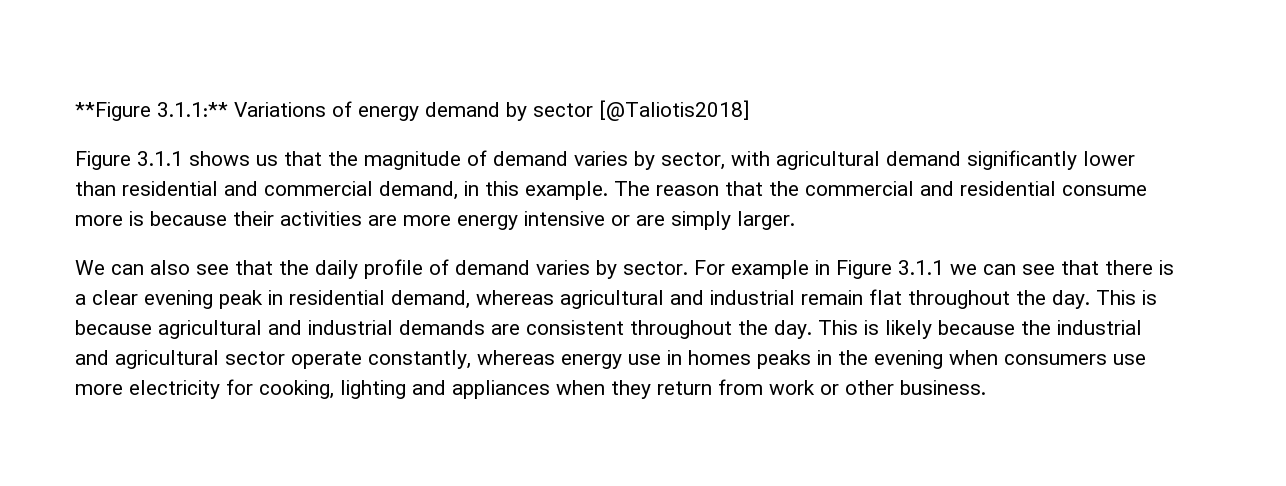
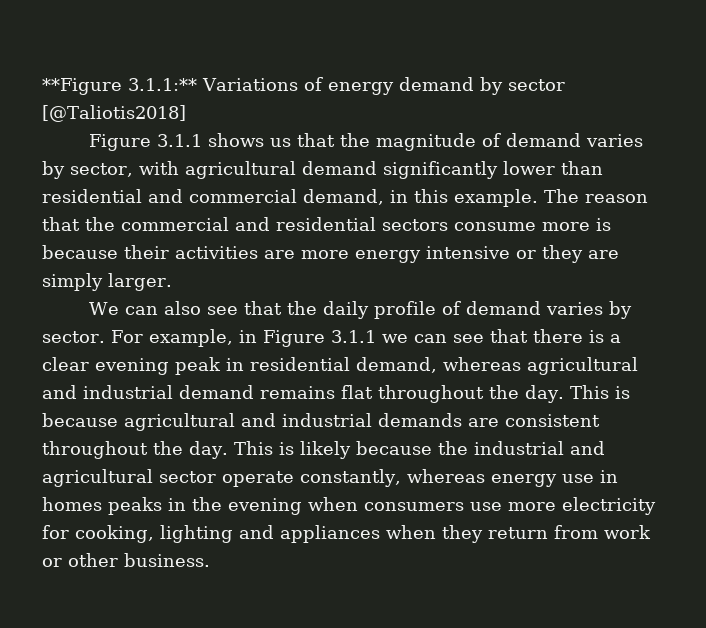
- The reason that the commercial and residential consume more is because their activities are more energy intensive or are simply larger.
+ The reason that the commercial and residential sectors consume more is because their activities are more energy intensive or they are simply larger.
- For example in Figure 3.1.1 we can see that there is a clear evening peak in residential demand, whereas agricultural and industrial remain flat throughout the day.
+ For example, in Figure 3.1.1 we can see that there is a clear evening peak in residential demand, whereas agricultural and industrial demand remains flat throughout the day.

